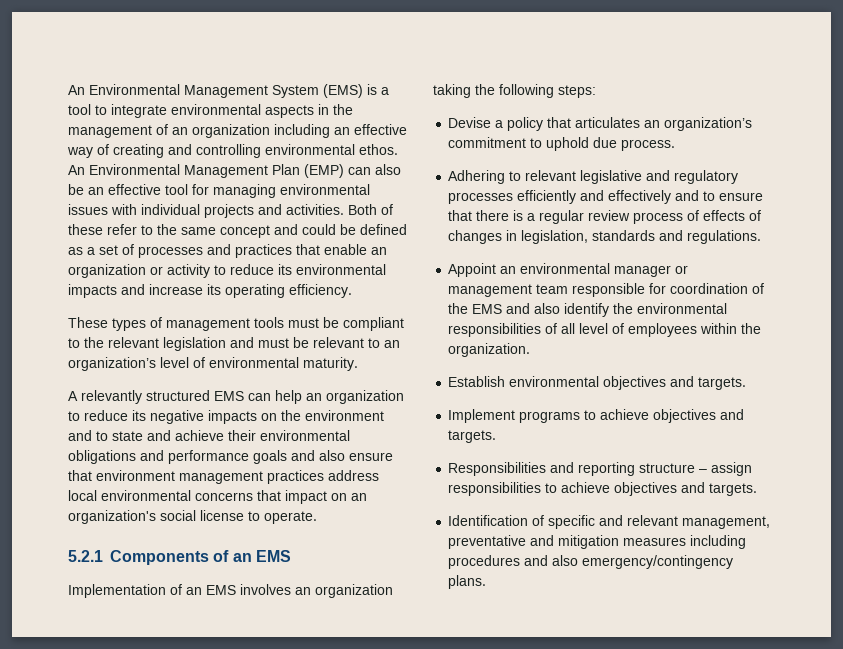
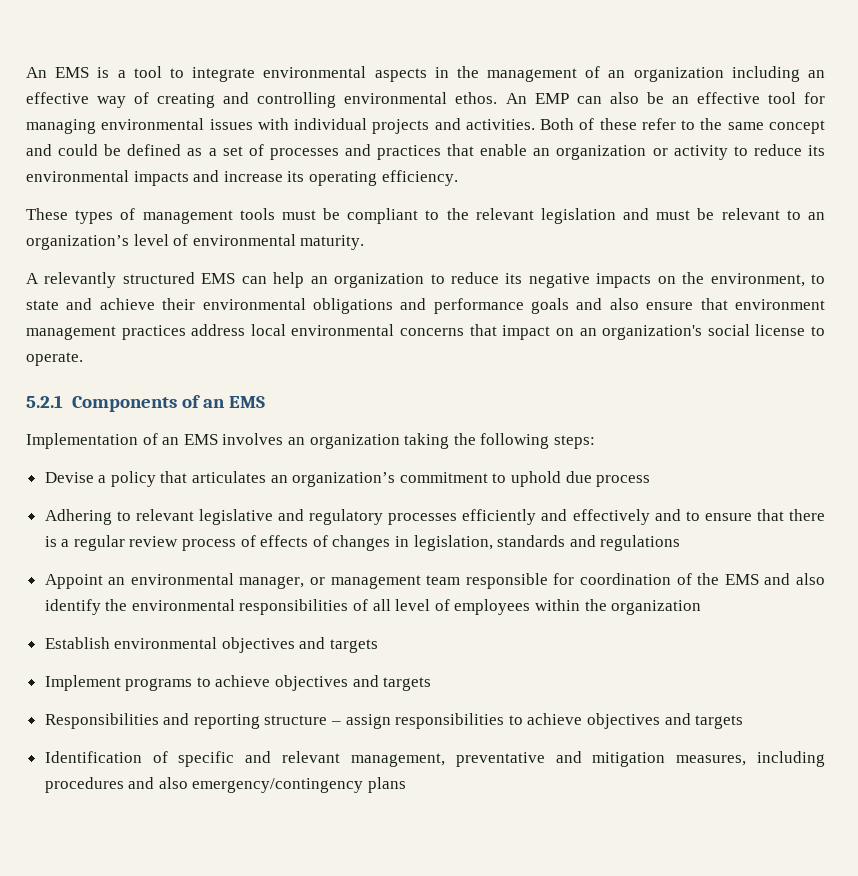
- An Environmental Management System (EMS) is a tool to integrate environmental aspects in the management of an organization including an effective way of creating and controlling environmental ethos.
+ An EMS is a tool to integrate environmental aspects in the management of an organization including an effective way of creating and controlling environmental ethos.
- An Environmental Management Plan (EMP) can also be an effective tool for managing environmental issues with individual projects and activities.
+ An EMP can also be an effective tool for managing environmental issues with individual projects and activities.
- A relevantly structured EMS can help an organization to reduce its negative impacts on the environment and to state and achieve their environmental obligations and performance goals and also ensure that environment management practices address local environmental concerns that impact on an organization's social license to operate.
+ A relevantly structured EMS can help an organization to reduce its negative impacts on the environment, to state and achieve their environmental obligations and performance goals and also ensure that environment management practices address local environmental concerns that impact on an organization's social license to operate.
- Devise a policy that articulates an organization’s commitment to uphold due process.
+ Devise a policy that articulates an organization’s commitment to uphold due process
- Adhering to relevant legislative and regulatory processes efficiently and effectively and to ensure that there is a regular review process of effects of changes in legislation, standards and regulations.
+ Adhering to relevant legislative and regulatory processes efficiently and effectively and to ensure that there is a regular review process of effects of changes in legislation, standards and regulations
- Appoint an environmental manager or management team responsible for coordination of the EMS and also identify the environmental responsibilities of all level of employees within the organization.
+ Appoint an environmental manager, or management team responsible for coordination of the EMS and also identify the environmental responsibilities of all level of employees within the organization
- Establish environmental objectives and targets.
+ Establish environmental objectives and targets
- Implement programs to achieve objectives and targets.
+ Implement programs to achieve objectives and targets
- Responsibilities and reporting structure – assign responsibilities to achieve objectives and targets.
+ Responsibilities and reporting structure – assign responsibilities to achieve objectives and targets
- Identification of specific and relevant management, preventative and mitigation measures including procedures and also emergency/contingency plans.
+ Identification of specific and relevant management, preventative and mitigation measures, including procedures and also emergency/contingency plans

